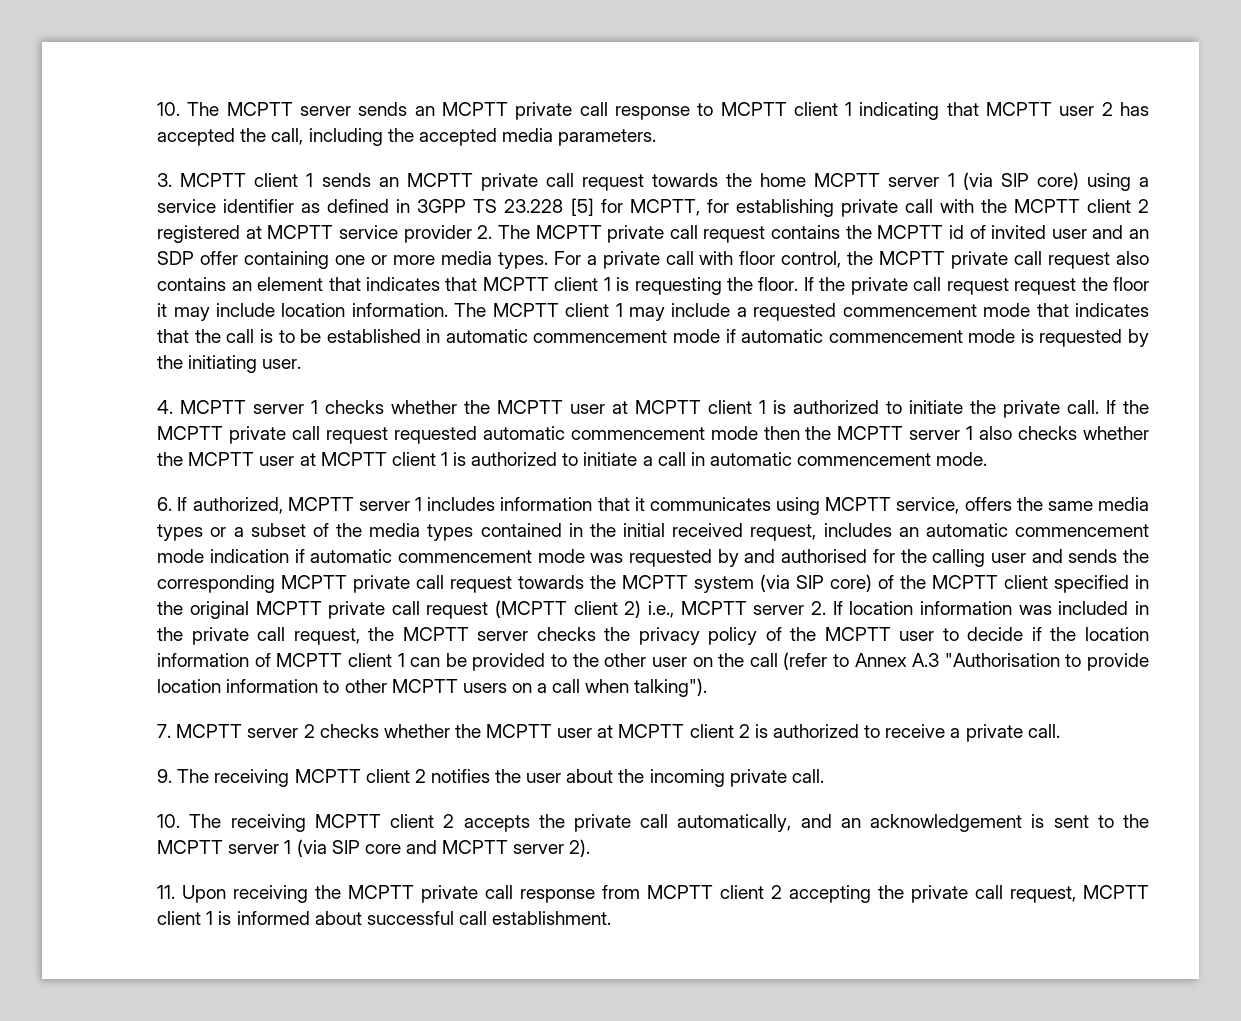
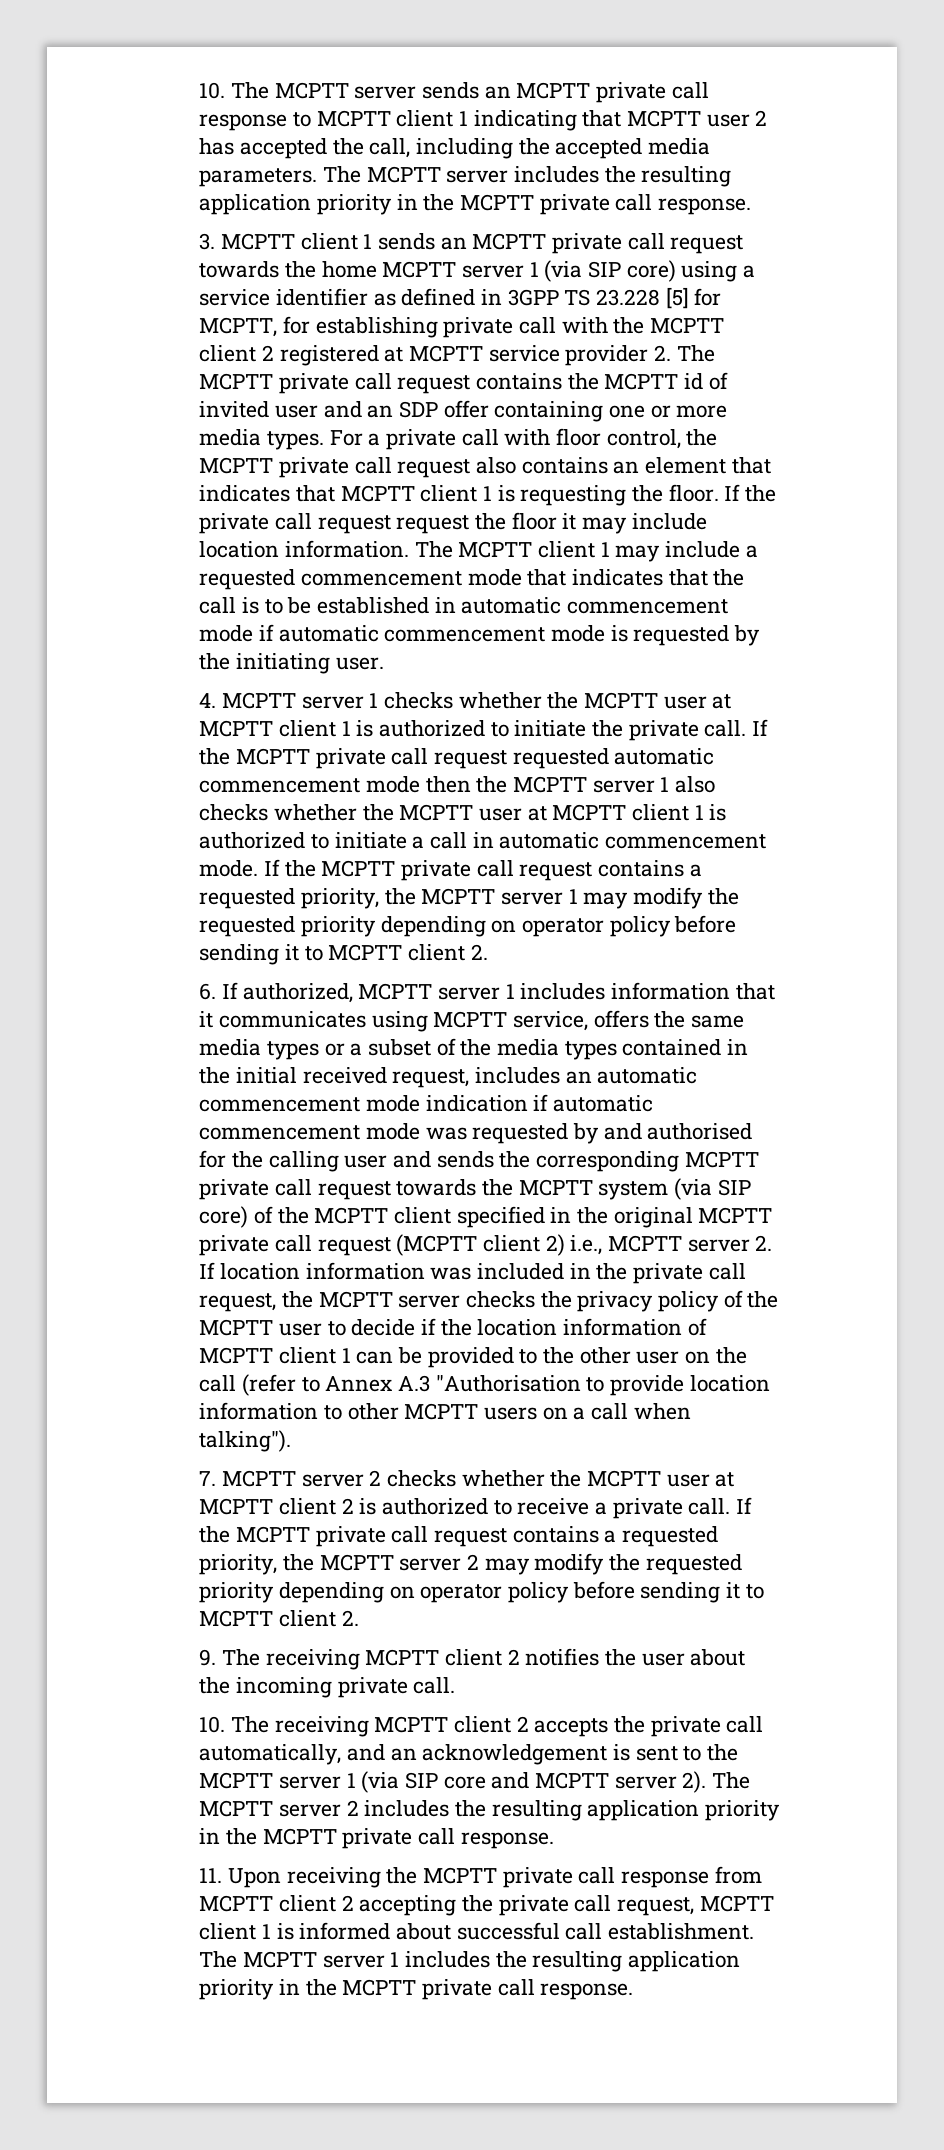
+ The MCPTT server includes the resulting application priority in the MCPTT private call response.
+ If the MCPTT private call request contains a requested priority, the MCPTT server 1 may modify the requested priority depending on operator policy before sending it to MCPTT client 2.
+ If the MCPTT private call request contains a requested priority, the MCPTT server 2 may modify the requested priority depending on operator policy before sending it to MCPTT client 2.
+ The MCPTT server 2 includes the resulting application priority in the MCPTT private call response.
+ The MCPTT server 1 includes the resulting application priority in the MCPTT private call response.

